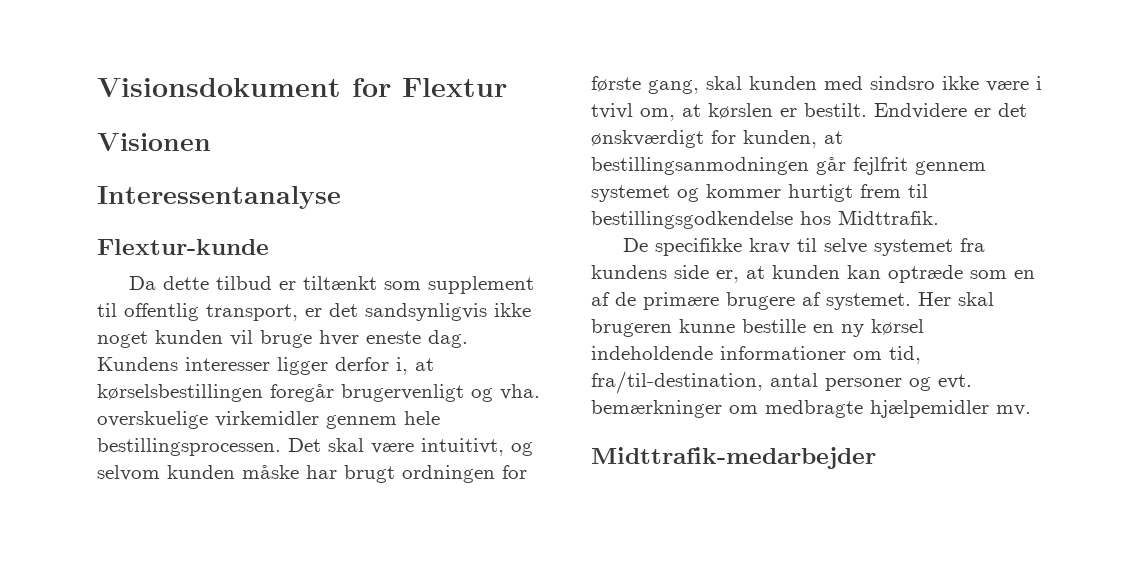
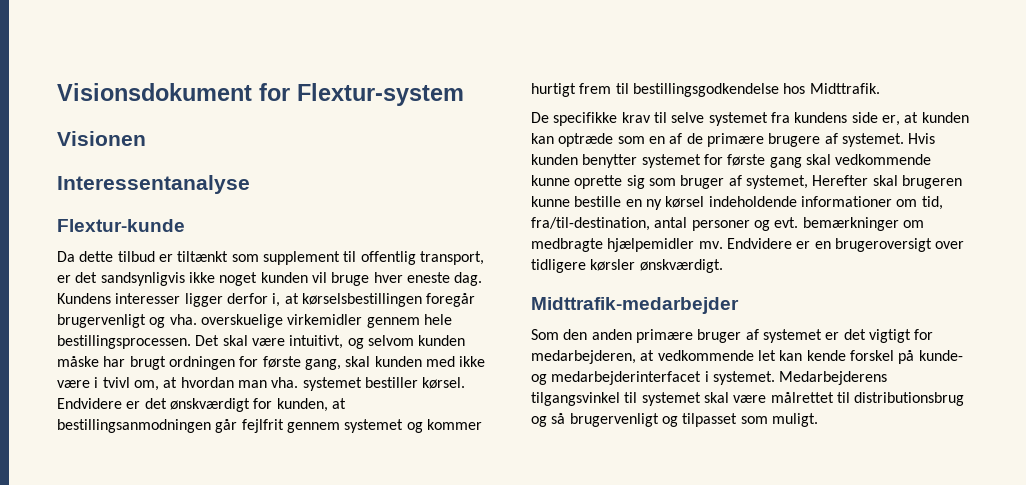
- Visionsdokument for Flextur
+ Visionsdokument for Flextur-system
- Det skal være intuitivt, og selvom kunden måske har brugt ordningen for første gang, skal kunden med sindsro ikke være i tvivl om, at kørslen er bestilt.
+ Det skal være intuitivt, og selvom kunden måske har brugt ordningen for første gang, skal kunden med ikke være i tvivl om, at hvordan man vha. systemet bestiller kørsel.
- Her skal brugeren kunne bestille en ny kørsel indeholdende informationer om tid, fra/til-destination, antal personer og evt. bemærkninger om medbragte hjælpemidler mv.
+ Hvis kunden benytter systemet for første gang skal vedkommende kunne oprette sig som bruger af systemet, Herefter skal brugeren kunne bestille en ny kørsel indeholdende informationer om tid, fra/til-destination, antal personer og evt. bemærkninger om medbragte hjælpemidler mv. Endvidere er en brugeroversigt over tidligere kørsler ønskværdigt.
  Midttrafik-medarbejder
+ Som den anden primære bruger af systemet er det vigtigt for medarbejderen, at vedkommende let kan kende forskel på kunde- og medarbejderinterfacet i systemet. Medarbejderens tilgangsvinkel til systemet skal være målrettet til distributionsbrug og så brugervenligt og tilpasset som muligt.

